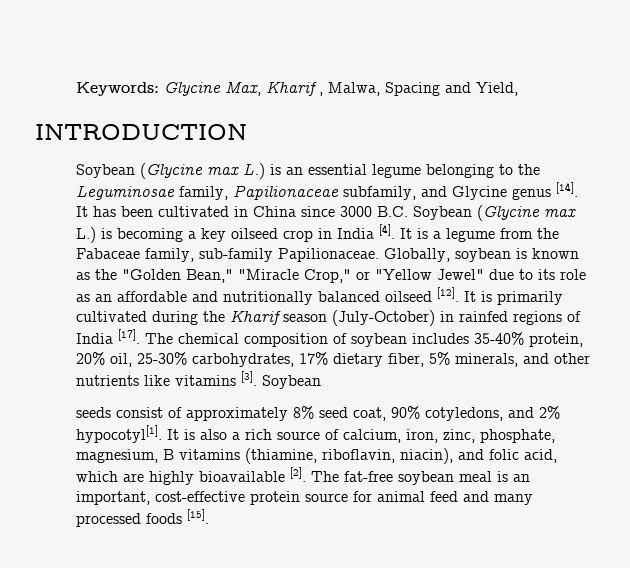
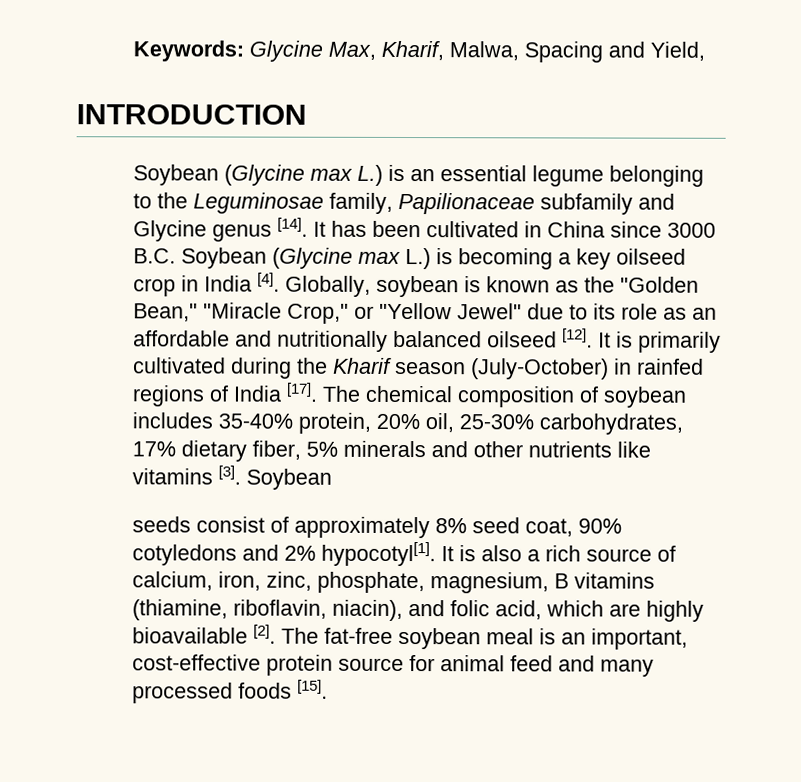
- Keywords: Glycine Max, Kharif , Malwa, Spacing and Yield,
+ Keywords: Glycine Max, Kharif, Malwa, Spacing and Yield,
- Soybean (Glycine max L.) is an essential legume belonging to the Leguminosae family, Papilionaceae subfamily, and Glycine genus [14].
+ Soybean (Glycine max L.) is an essential legume belonging to the Leguminosae family, Papilionaceae subfamily and Glycine genus [14].
- It is a legume from the Fabaceae family, sub-family Papilionaceae.
- The chemical composition of soybean includes 35-40% protein, 20% oil, 25-30% carbohydrates, 17% dietary fiber, 5% minerals, and other nutrients like vitamins [3].
+ The chemical composition of soybean includes 35-40% protein, 20% oil, 25-30% carbohydrates, 17% dietary fiber, 5% minerals and other nutrients like vitamins [3].
- seeds consist of approximately 8% seed coat, 90% cotyledons, and 2% hypocotyl[1].
+ seeds consist of approximately 8% seed coat, 90% cotyledons and 2% hypocotyl[1].

